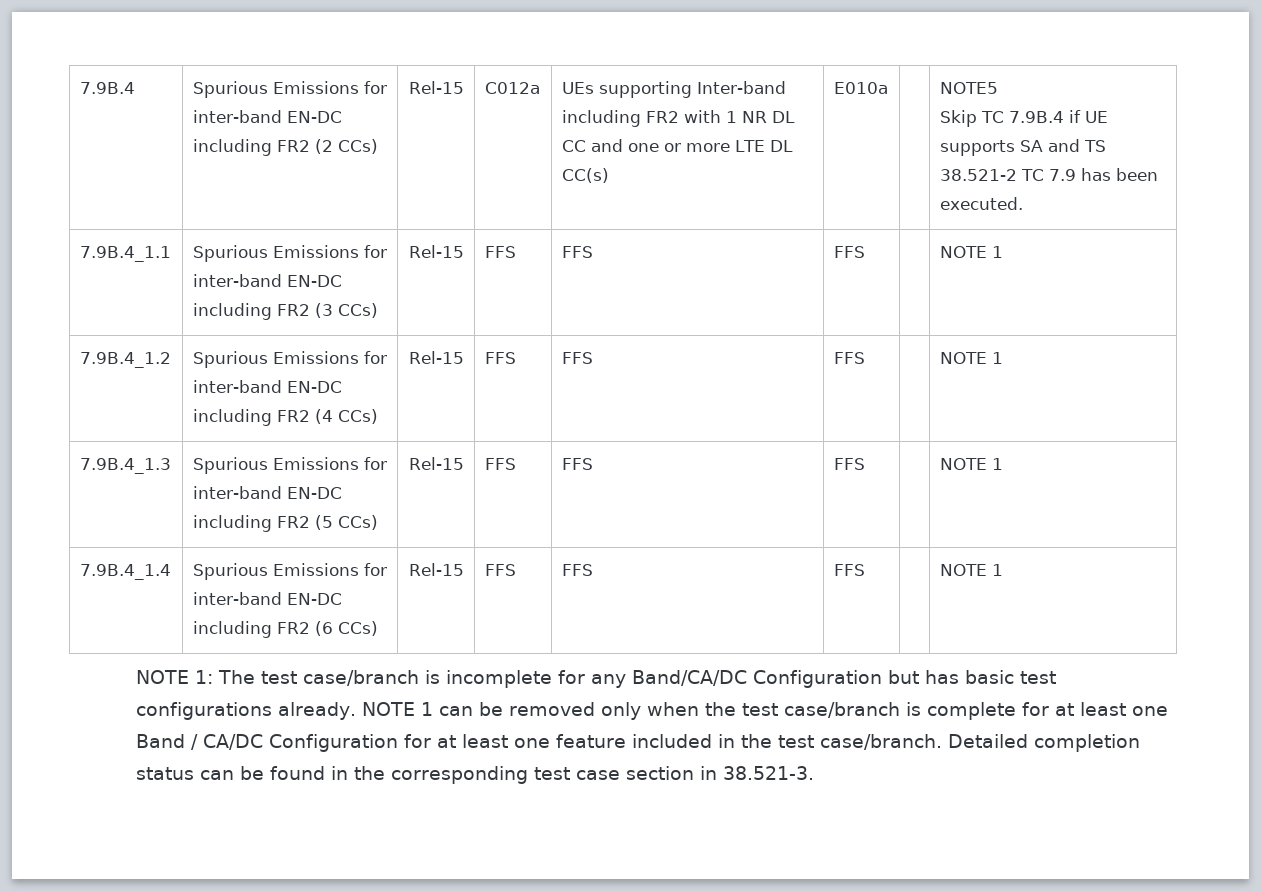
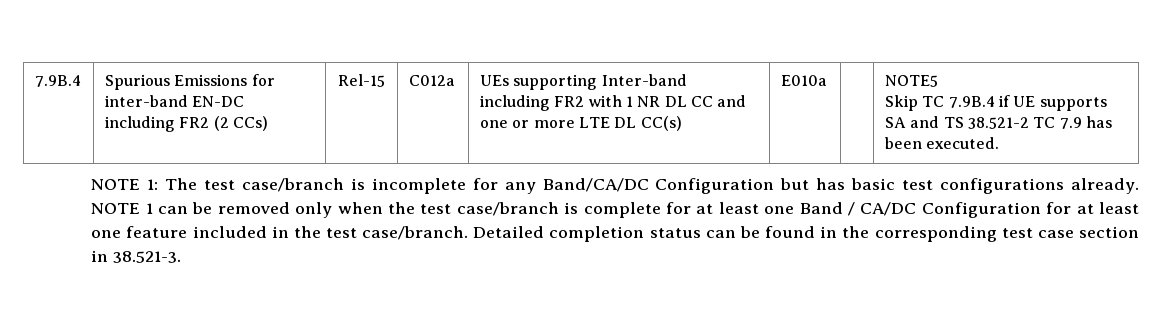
- 7.9B.4_1.1 | Spurious Emissions for inter-band EN-DC including FR2 (3 CCs) | Rel-15 | FFS | FFS | FFS | | NOTE 1
- 7.9B.4_1.2 | Spurious Emissions for inter-band EN-DC including FR2 (4 CCs) | Rel-15 | FFS | FFS | FFS | | NOTE 1
- 7.9B.4_1.3 | Spurious Emissions for inter-band EN-DC including FR2 (5 CCs) | Rel-15 | FFS | FFS | FFS | | NOTE 1
- 7.9B.4_1.4 | Spurious Emissions for inter-band EN-DC including FR2 (6 CCs) | Rel-15 | FFS | FFS | FFS | | NOTE 1

